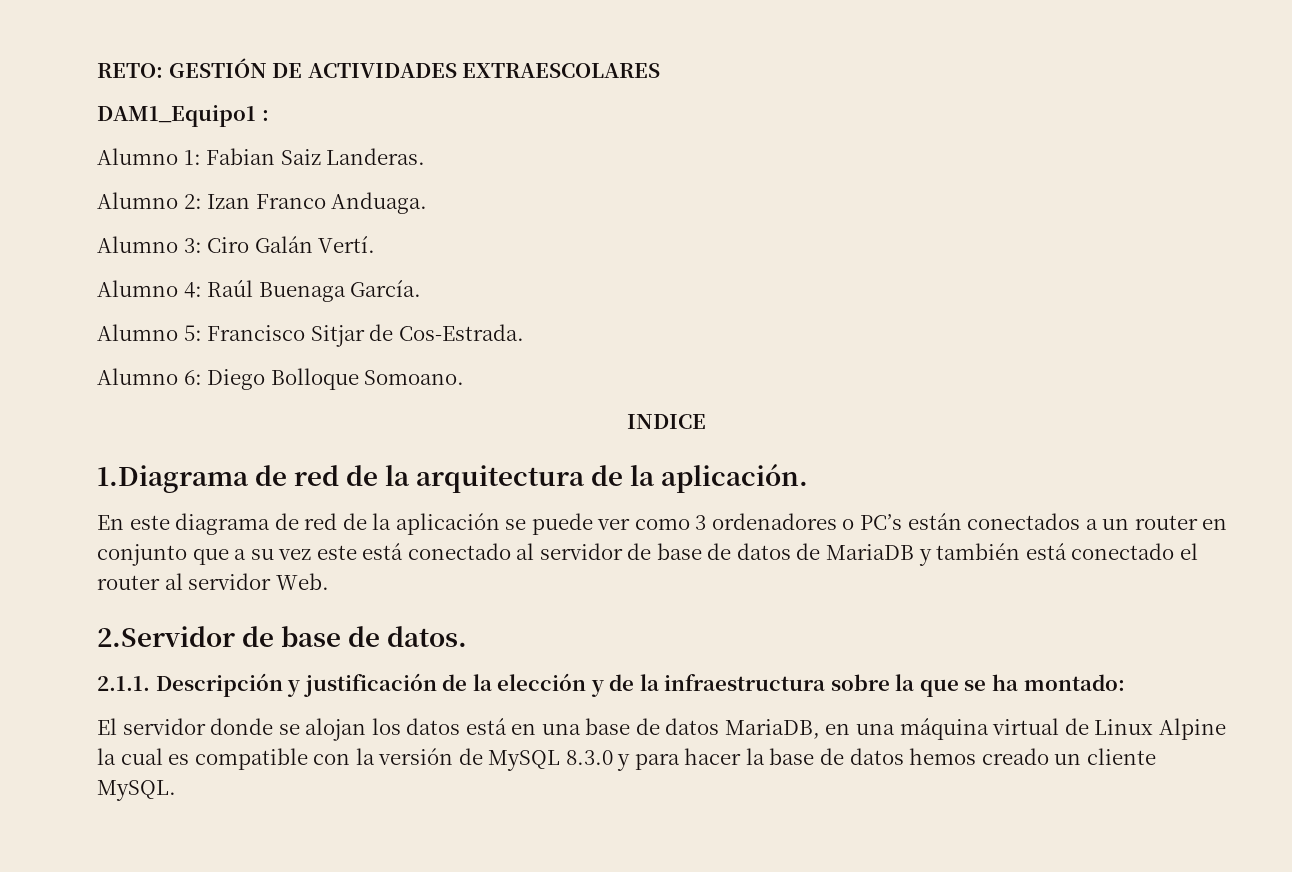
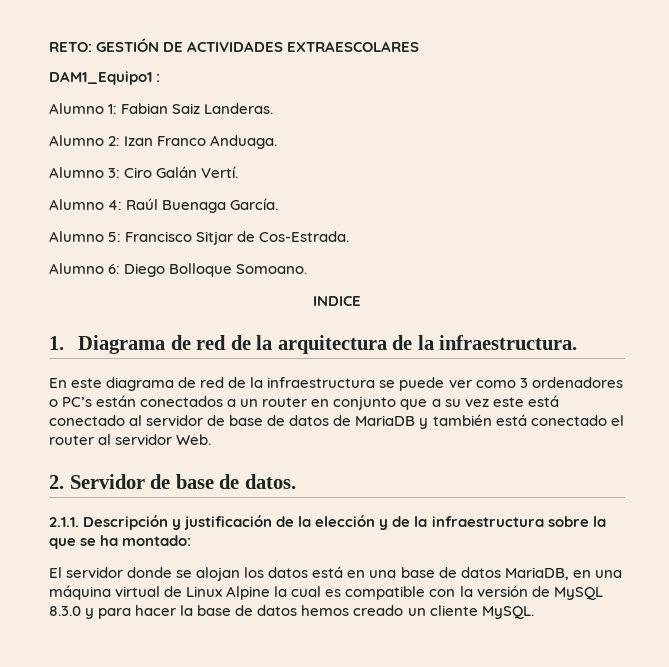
- 1.Diagrama de red de la arquitectura de la aplicación.
+ 1. Diagrama de red de la arquitectura de la infraestructura.
- En este diagrama de red de la aplicación se puede ver como 3 ordenadores o PC’s están conectados a un router en conjunto que a su vez este está conectado al servidor de base de datos de MariaDB y también está conectado el router al servidor Web.
+ En este diagrama de red de la infraestructura se puede ver como 3 ordenadores o PC’s están conectados a un router en conjunto que a su vez este está conectado al servidor de base de datos de MariaDB y también está conectado el router al servidor Web.
- 2.Servidor de base de datos.
+ 2. Servidor de base de datos.

